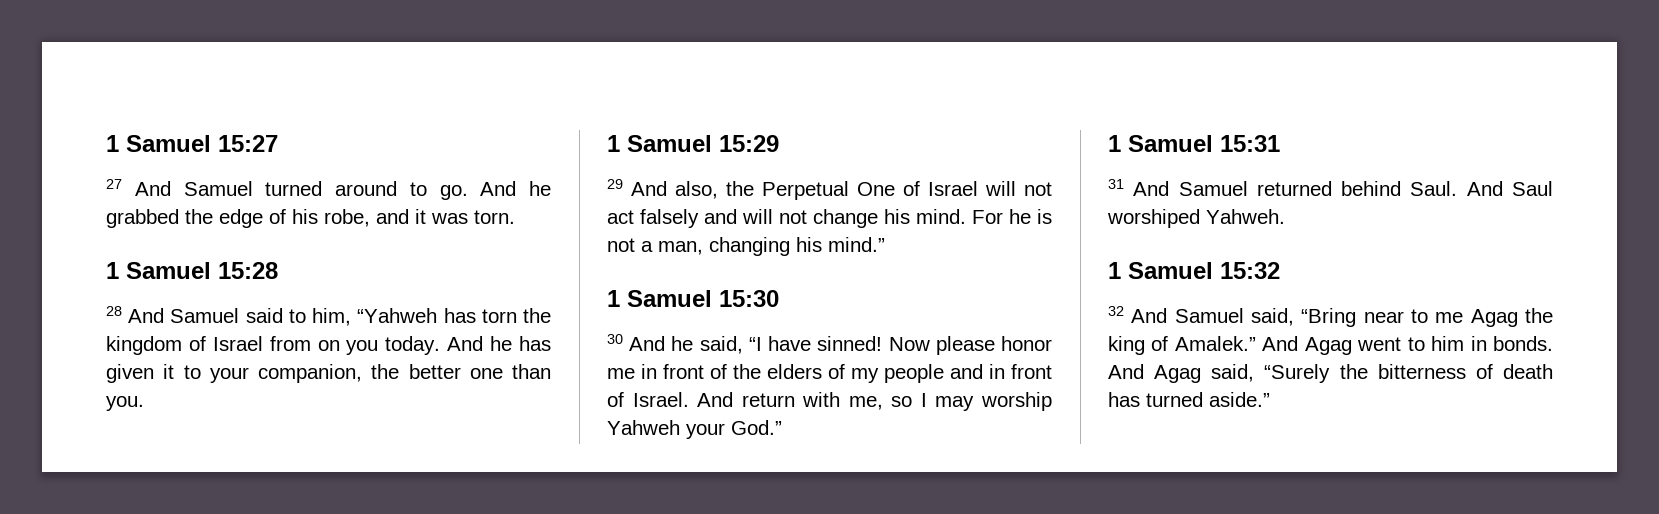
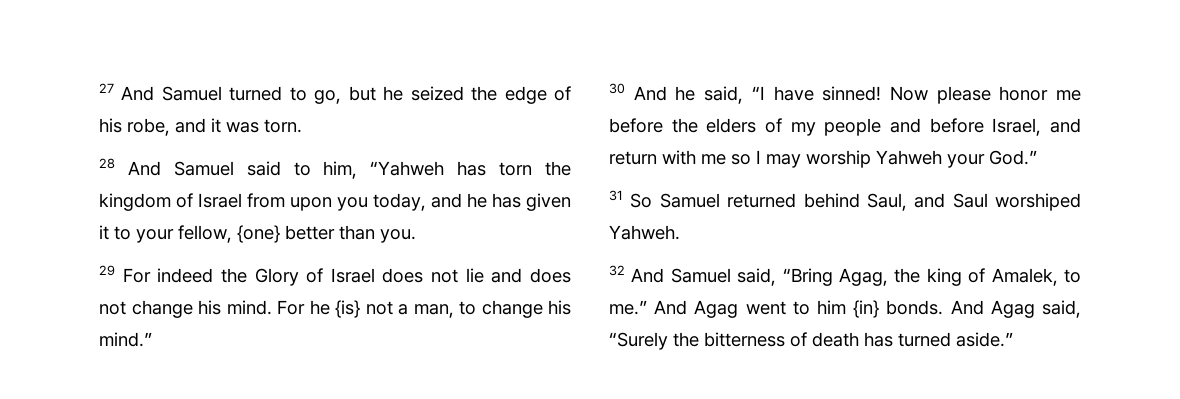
- 1 Samuel 15:27
- 27 And Samuel turned around to go. And he grabbed the edge of his robe, and it was torn.
+ 27 And Samuel turned to go, but he seized the edge of his robe, and it was torn.
- 1 Samuel 15:28
- 28 And Samuel said to him, “Yahweh has torn the kingdom of Israel from on you today. And he has given it to your companion, the better one than you.
- 1 Samuel 15:29
- 29 And also, the Perpetual One of Israel will not act falsely and will not change his mind.
+ 28 And Samuel said to him, “Yahweh has torn the kingdom of Israel from upon you today, and he has given it to your fellow, {one} better than you.
+ 29 For indeed the Glory of Israel does not lie and does not change his mind.
- For he is not a man, changing his mind.”
+ For he {is} not a man, to change his mind.”
- 1 Samuel 15:30
- Now please honor me in front of the elders of my people and in front of Israel. And return with me, so I may worship Yahweh your God.”
+ Now please honor me before the elders of my people and before Israel, and return with me so I may worship Yahweh your God.”
- 1 Samuel 15:31
- 31 And Samuel returned behind Saul. And Saul worshiped Yahweh.
+ 31 So Samuel returned behind Saul, and Saul worshiped Yahweh.
- 1 Samuel 15:32
- 32 And Samuel said, “Bring near to me Agag the king of Amalek.”
+ 32 And Samuel said, “Bring Agag, the king of Amalek, to me.”
- And Agag went to him in bonds.
+ And Agag went to him {in} bonds.

